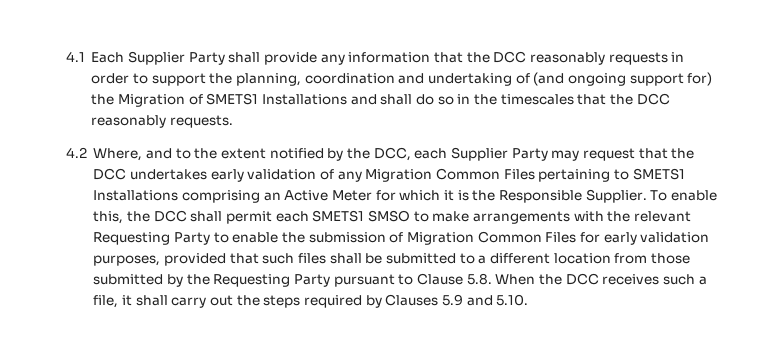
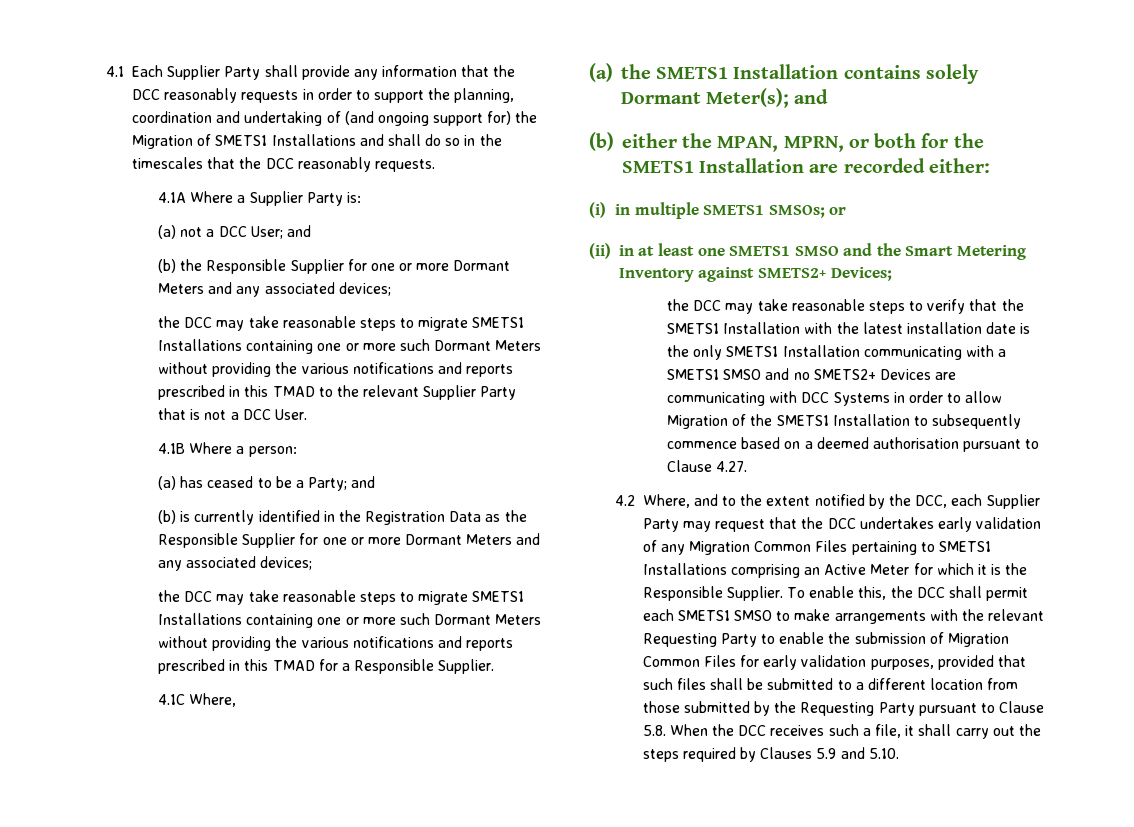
+ 4.1A Where a Supplier Party is:
+ (a) not a DCC User; and
+ (b) the Responsible Supplier for one or more Dormant Meters and any associated devices;
+ the DCC may take reasonable steps to migrate SMETS1 Installations containing one or more such Dormant Meters without providing the various notifications and reports prescribed in this TMAD to the relevant Supplier Party that is not a DCC User.
+ 4.1B Where a person:
+ (a) has ceased to be a Party; and
+ (b) is currently identified in the Registration Data as the Responsible Supplier for one or more Dormant Meters and any associated devices;
+ the DCC may take reasonable steps to migrate SMETS1 Installations containing one or more such Dormant Meters without providing the various notifications and reports prescribed in this TMAD for a Responsible Supplier.
+ 4.1C Where,
+ (a) the SMETS1 Installation contains solely Dormant Meter(s); and
+ (b) either the MPAN, MPRN, or both for the SMETS1 Installation are recorded either:
+ (i) in multiple SMETS1 SMSOs; or
+ (ii) in at least one SMETS1 SMSO and the Smart Metering Inventory against SMETS2+ Devices;
+ the DCC may take reasonable steps to verify that the SMETS1 Installation with the latest installation date is the only SMETS1 Installation communicating with a SMETS1 SMSO and no SMETS2+ Devices are communicating with DCC Systems in order to allow Migration of the SMETS1 Installation to subsequently commence based on a deemed authorisation pursuant to Clause 4.27.

